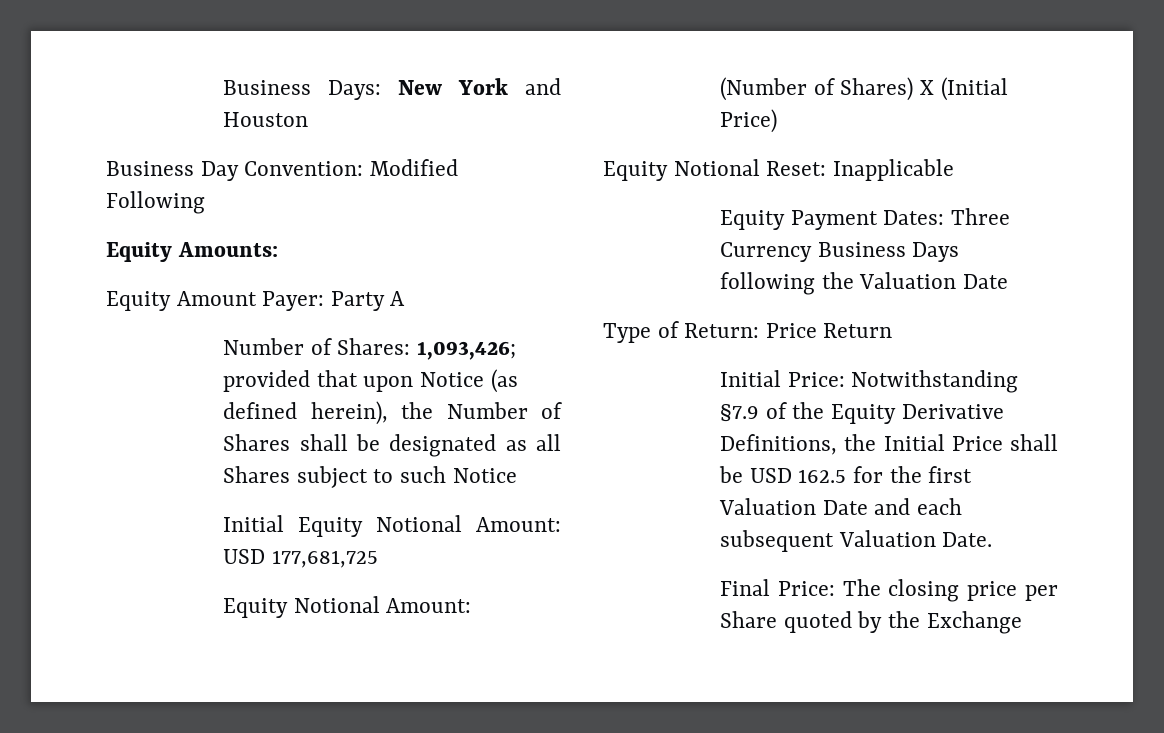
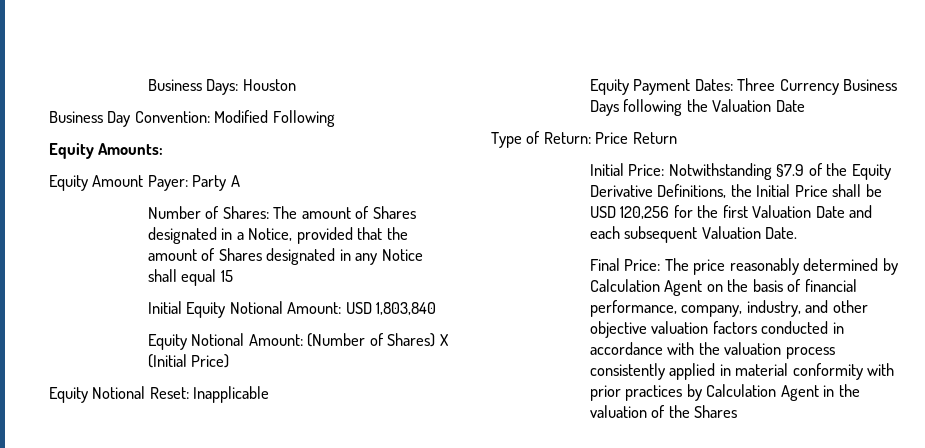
- Business Days: New York and Houston
+ Business Days: Houston
- Number of Shares: 1,093,426; provided that upon Notice (as defined herein), the Number of Shares shall be designated as all Shares subject to such Notice
+ Number of Shares: The amount of Shares designated in a Notice, provided that the amount of Shares designated in any Notice shall equal 15
- Initial Equity Notional Amount: USD 177,681,725
+ Initial Equity Notional Amount: USD 1,803,840
- Initial Price: Notwithstanding §7.9 of the Equity Derivative Definitions, the Initial Price shall be USD 162.5 for the first Valuation Date and each subsequent Valuation Date.
+ Initial Price: Notwithstanding §7.9 of the Equity Derivative Definitions, the Initial Price shall be USD 120,256 for the first Valuation Date and each subsequent Valuation Date.
- Final Price: The closing price per Share quoted by the Exchange
+ Final Price: The price reasonably determined by Calculation Agent on the basis of financial performance, company, industry, and other objective valuation factors conducted in accordance with the valuation process consistently applied in material conformity with prior practices by Calculation Agent in the valuation of the Shares

